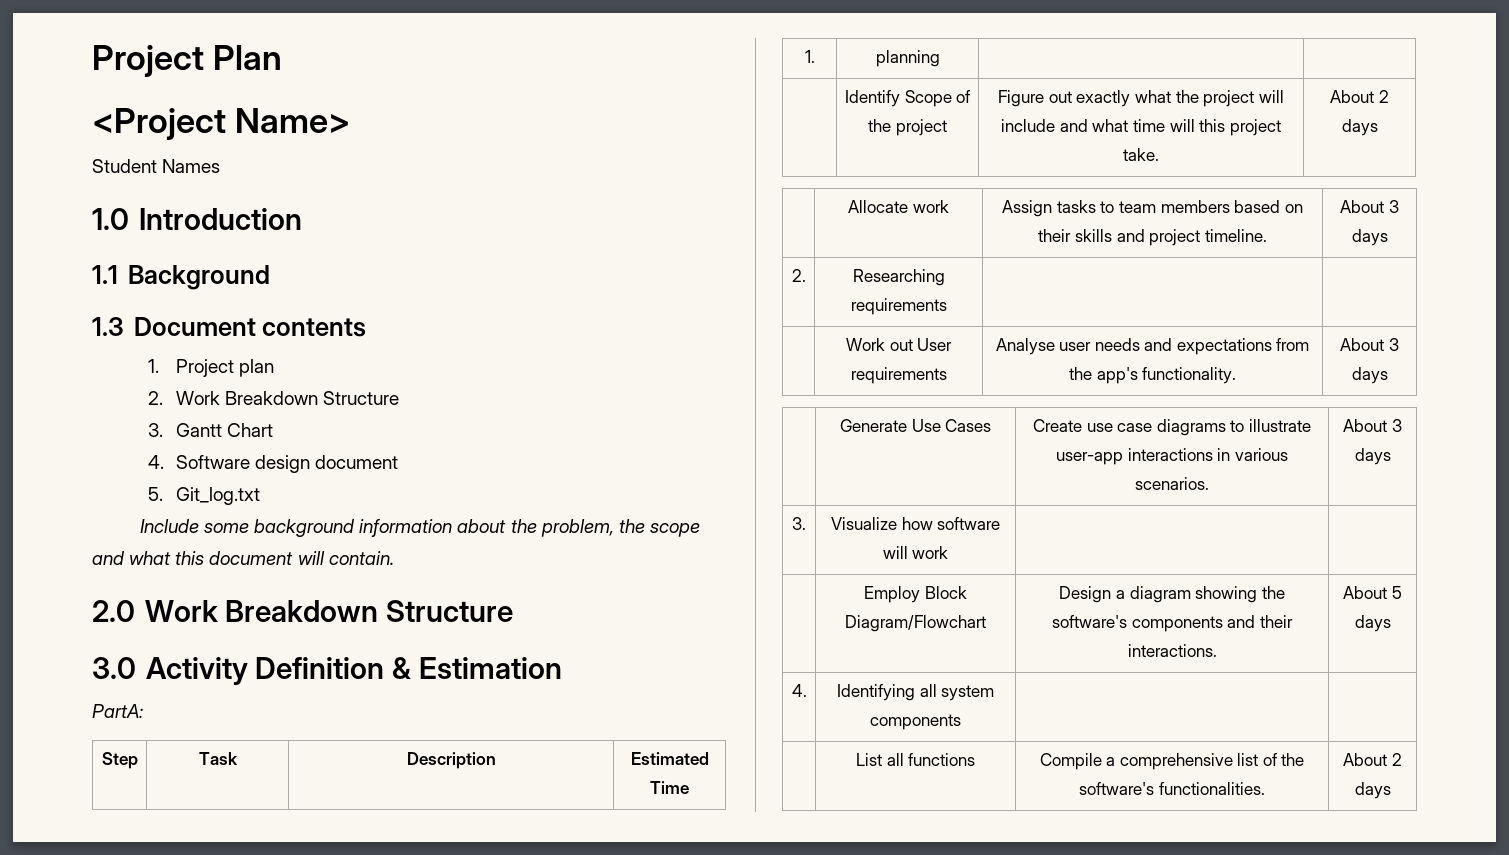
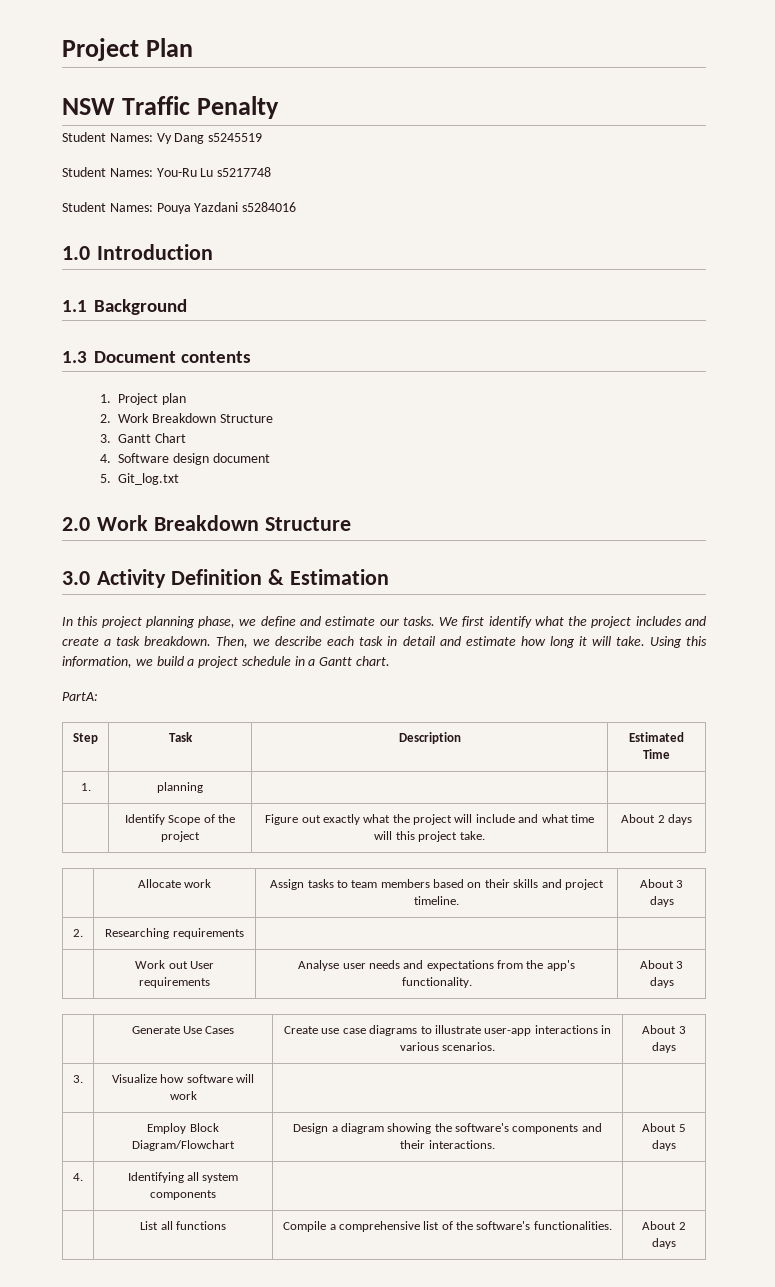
- <Project Name>
- Student Names
+ NSW Traffic Penalty
+ Student Names: Vy Dang s5245519
+ Student Names: You-Ru Lu s5217748
+ Student Names: Pouya Yazdani s5284016
- Include some background information about the problem, the scope and what this document will contain.
+ In this project planning phase, we define and estimate our tasks. We first identify what the project includes and create a task breakdown. Then, we describe each task in detail and estimate how long it will take. Using this information, we build a project schedule in a Gantt chart.

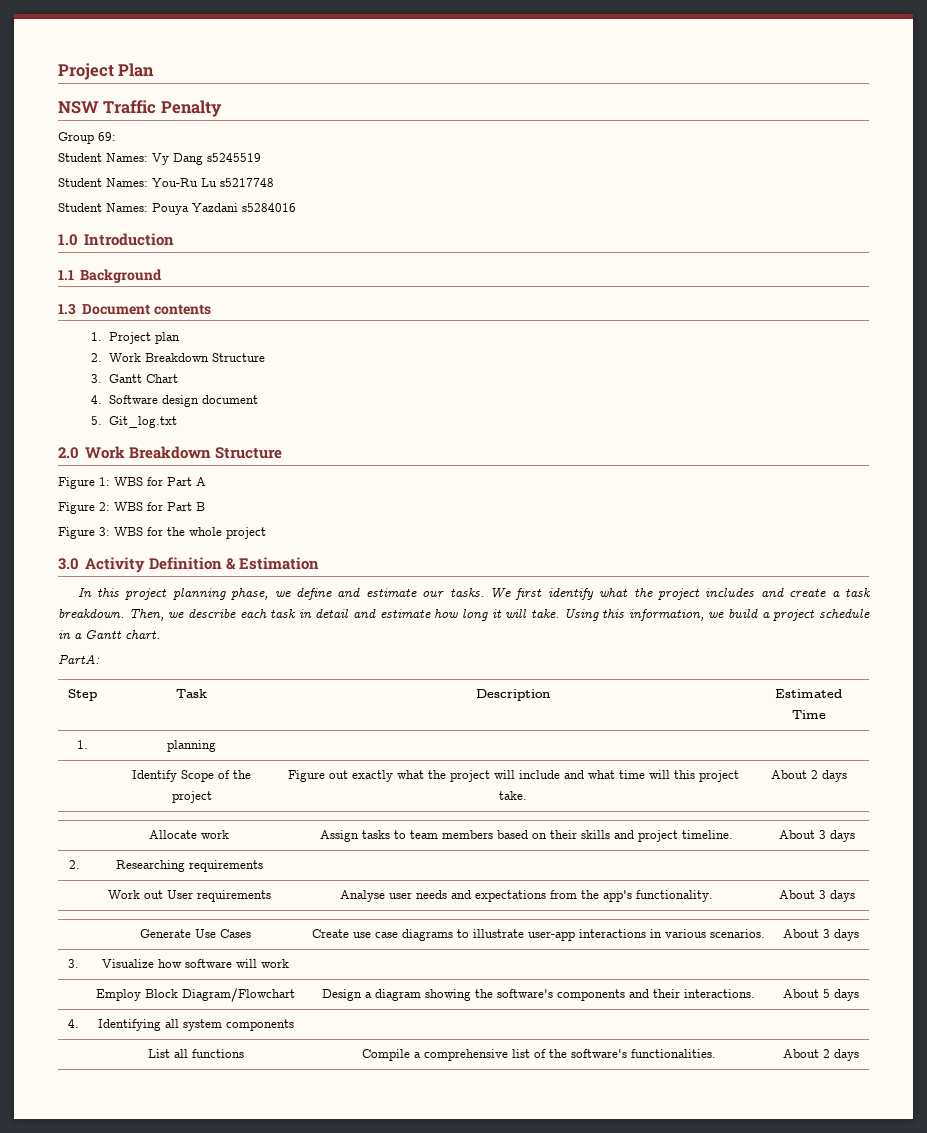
+ Group 69:
+ Figure 1: WBS for Part A
+ Figure 2: WBS for Part B
+ Figure 3: WBS for the whole project

